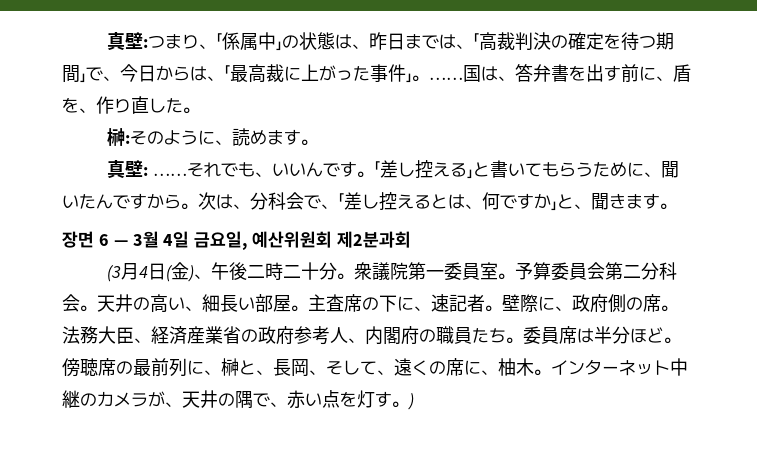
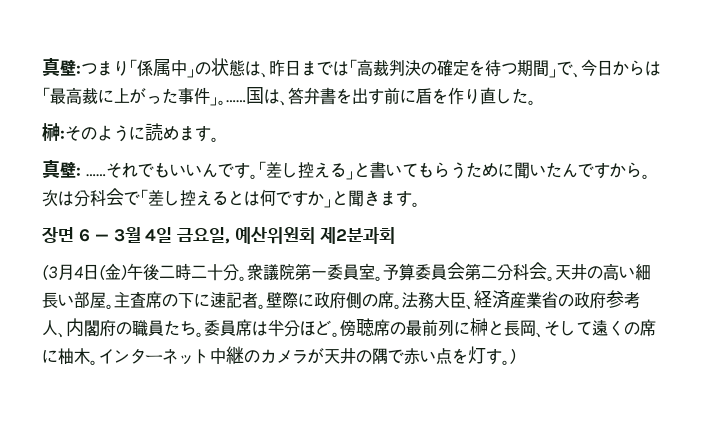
- 真壁:つまり、「係属中」の状態は、昨日までは、「高裁判決の確定を待つ期間」で、今日からは、「最高裁に上がった事件」。
+ 真壁:つまり「係属中」の状態は、昨日までは「高裁判決の確定を待つ期間」で、今日からは「最高裁に上がった事件」。
- 国は、答弁書を出す前に、盾を、作り直した。
+ 国は、答弁書を出す前に盾を作り直した。
- 榊:そのように、読めます。
+ 榊:そのように読めます。
- それでも、いいんです。
+ それでもいいんです。
- 「差し控える」と書いてもらうために、聞いたんですから。
+ 「差し控える」と書いてもらうために聞いたんですから。
- 次は、分科会で、「差し控えるとは、何ですか」と、聞きます。
+ 次は分科会で「差し控えるとは何ですか」と聞きます。
- (3月4日(金)、午後二時二十分。
+ (3月4日(金)午後二時二十分。
- 天井の高い、細長い部屋。
+ 天井の高い細長い部屋。
- 主査席の下に、速記者。
+ 主査席の下に速記者。
- 壁際に、政府側の席。
+ 壁際に政府側の席。
- 傍聴席の最前列に、榊と、長岡、そして、遠くの席に、柚木。
+ 傍聴席の最前列に榊と長岡、そして遠くの席に柚木。
- インターネット中継のカメラが、天井の隅で、赤い点を灯す。)
+ インターネット中継のカメラが天井の隅で赤い点を灯す。)

